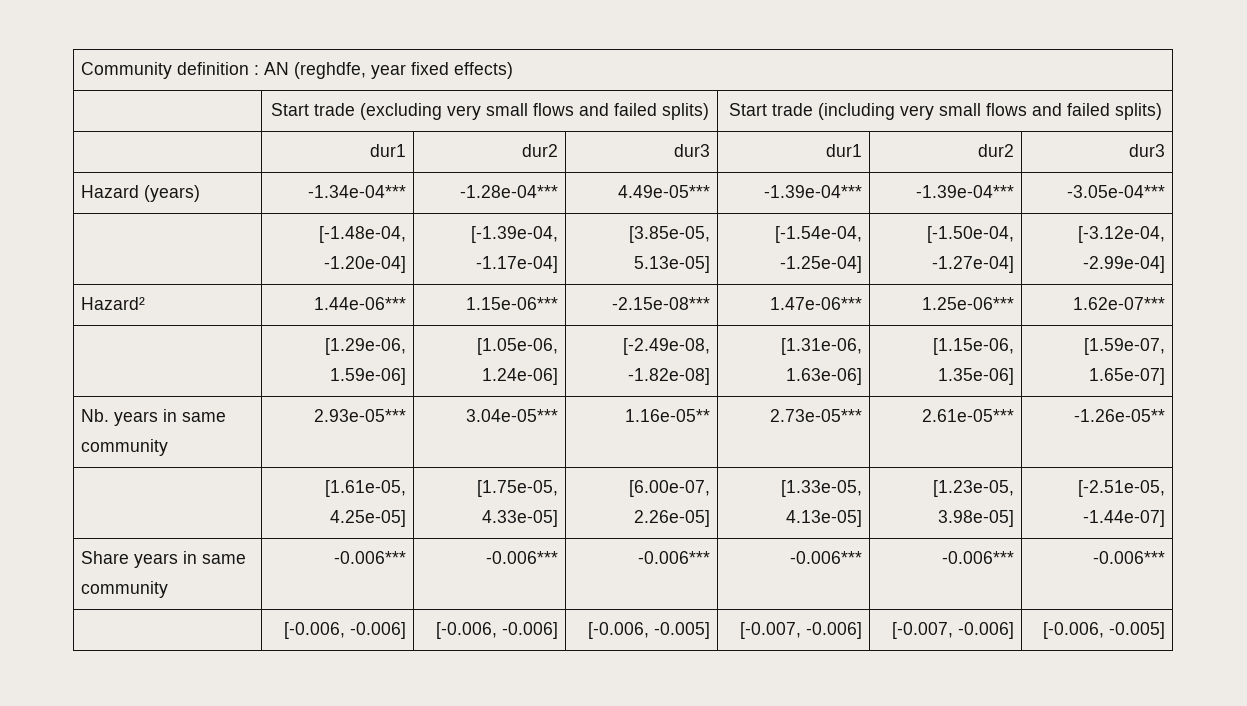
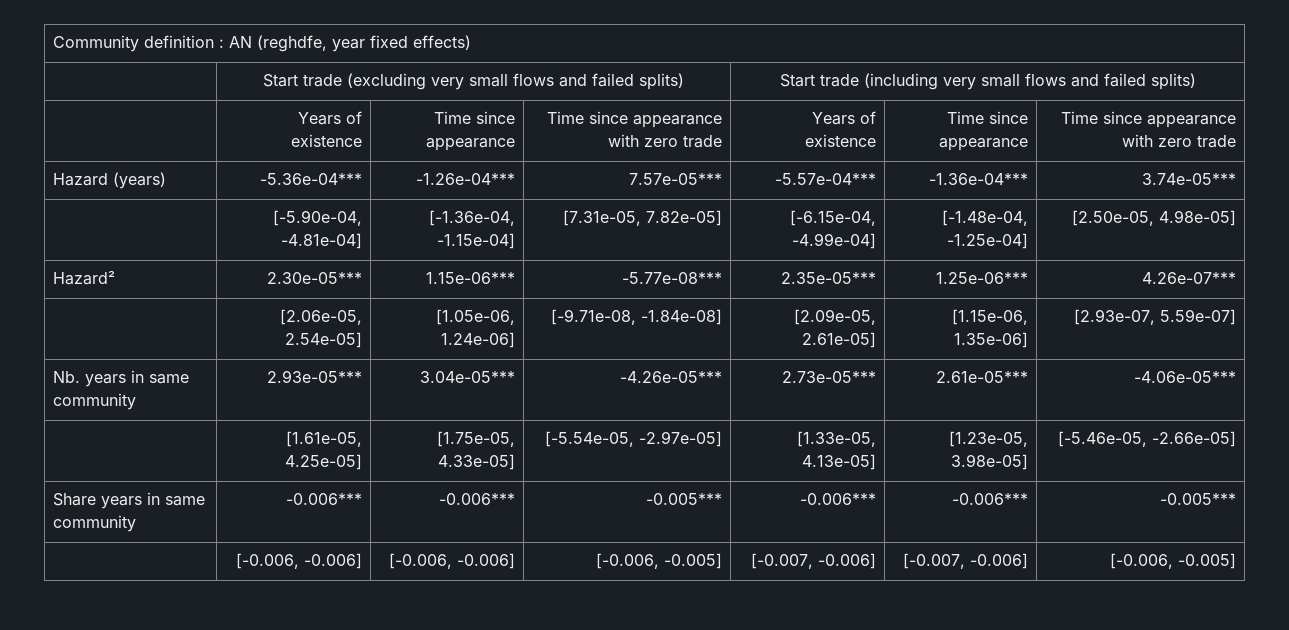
- | dur1 | dur2 | dur3 | dur1 | dur2 | dur3
- Hazard (years) | -1.34e-04*** | -1.28e-04*** | 4.49e-05*** | -1.39e-04*** | -1.39e-04*** | -3.05e-04***
- | [-1.48e-04, -1.20e-04] | [-1.39e-04, -1.17e-04] | [3.85e-05, 5.13e-05] | [-1.54e-04, -1.25e-04] | [-1.50e-04, -1.27e-04] | [-3.12e-04, -2.99e-04]
+ | Years of existence | Time since appearance | Time since appearance with zero trade | Years of existence | Time since appearance | Time since appearance with zero trade
+ Hazard (years) | -5.36e-04*** | -1.26e-04*** | 7.57e-05*** | -5.57e-04*** | -1.36e-04*** | 3.74e-05***
+ | [-5.90e-04, -4.81e-04] | [-1.36e-04, -1.15e-04] | [7.31e-05, 7.82e-05] | [-6.15e-04, -4.99e-04] | [-1.48e-04, -1.25e-04] | [2.50e-05, 4.98e-05]
- Hazard² | 1.44e-06*** | 1.15e-06*** | -2.15e-08*** | 1.47e-06*** | 1.25e-06*** | 1.62e-07***
- | [1.29e-06, 1.59e-06] | [1.05e-06, 1.24e-06] | [-2.49e-08, -1.82e-08] | [1.31e-06, 1.63e-06] | [1.15e-06, 1.35e-06] | [1.59e-07, 1.65e-07]
+ Hazard² | 2.30e-05*** | 1.15e-06*** | -5.77e-08*** | 2.35e-05*** | 1.25e-06*** | 4.26e-07***
+ | [2.06e-05, 2.54e-05] | [1.05e-06, 1.24e-06] | [-9.71e-08, -1.84e-08] | [2.09e-05, 2.61e-05] | [1.15e-06, 1.35e-06] | [2.93e-07, 5.59e-07]
- Nb. years in same community | 2.93e-05*** | 3.04e-05*** | 1.16e-05** | 2.73e-05*** | 2.61e-05*** | -1.26e-05**
+ Nb. years in same community | 2.93e-05*** | 3.04e-05*** | -4.26e-05*** | 2.73e-05*** | 2.61e-05*** | -4.06e-05***
- | [1.61e-05, 4.25e-05] | [1.75e-05, 4.33e-05] | [6.00e-07, 2.26e-05] | [1.33e-05, 4.13e-05] | [1.23e-05, 3.98e-05] | [-2.51e-05, -1.44e-07]
+ | [1.61e-05, 4.25e-05] | [1.75e-05, 4.33e-05] | [-5.54e-05, -2.97e-05] | [1.33e-05, 4.13e-05] | [1.23e-05, 3.98e-05] | [-5.46e-05, -2.66e-05]
- Share years in same community | -0.006*** | -0.006*** | -0.006*** | -0.006*** | -0.006*** | -0.006***
+ Share years in same community | -0.006*** | -0.006*** | -0.005*** | -0.006*** | -0.006*** | -0.005***

